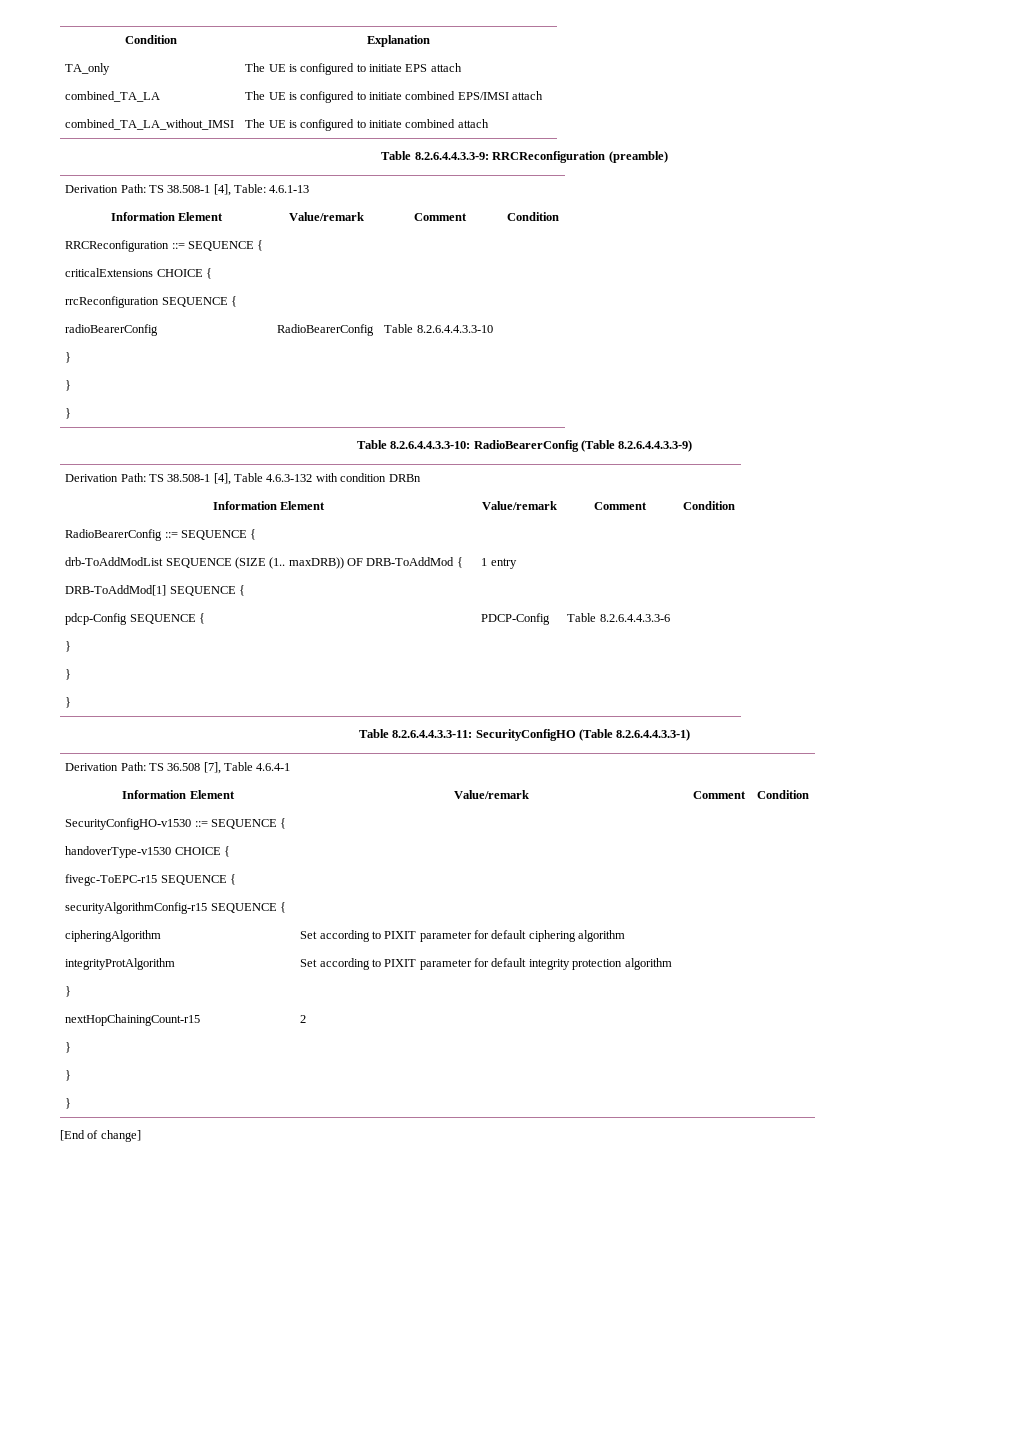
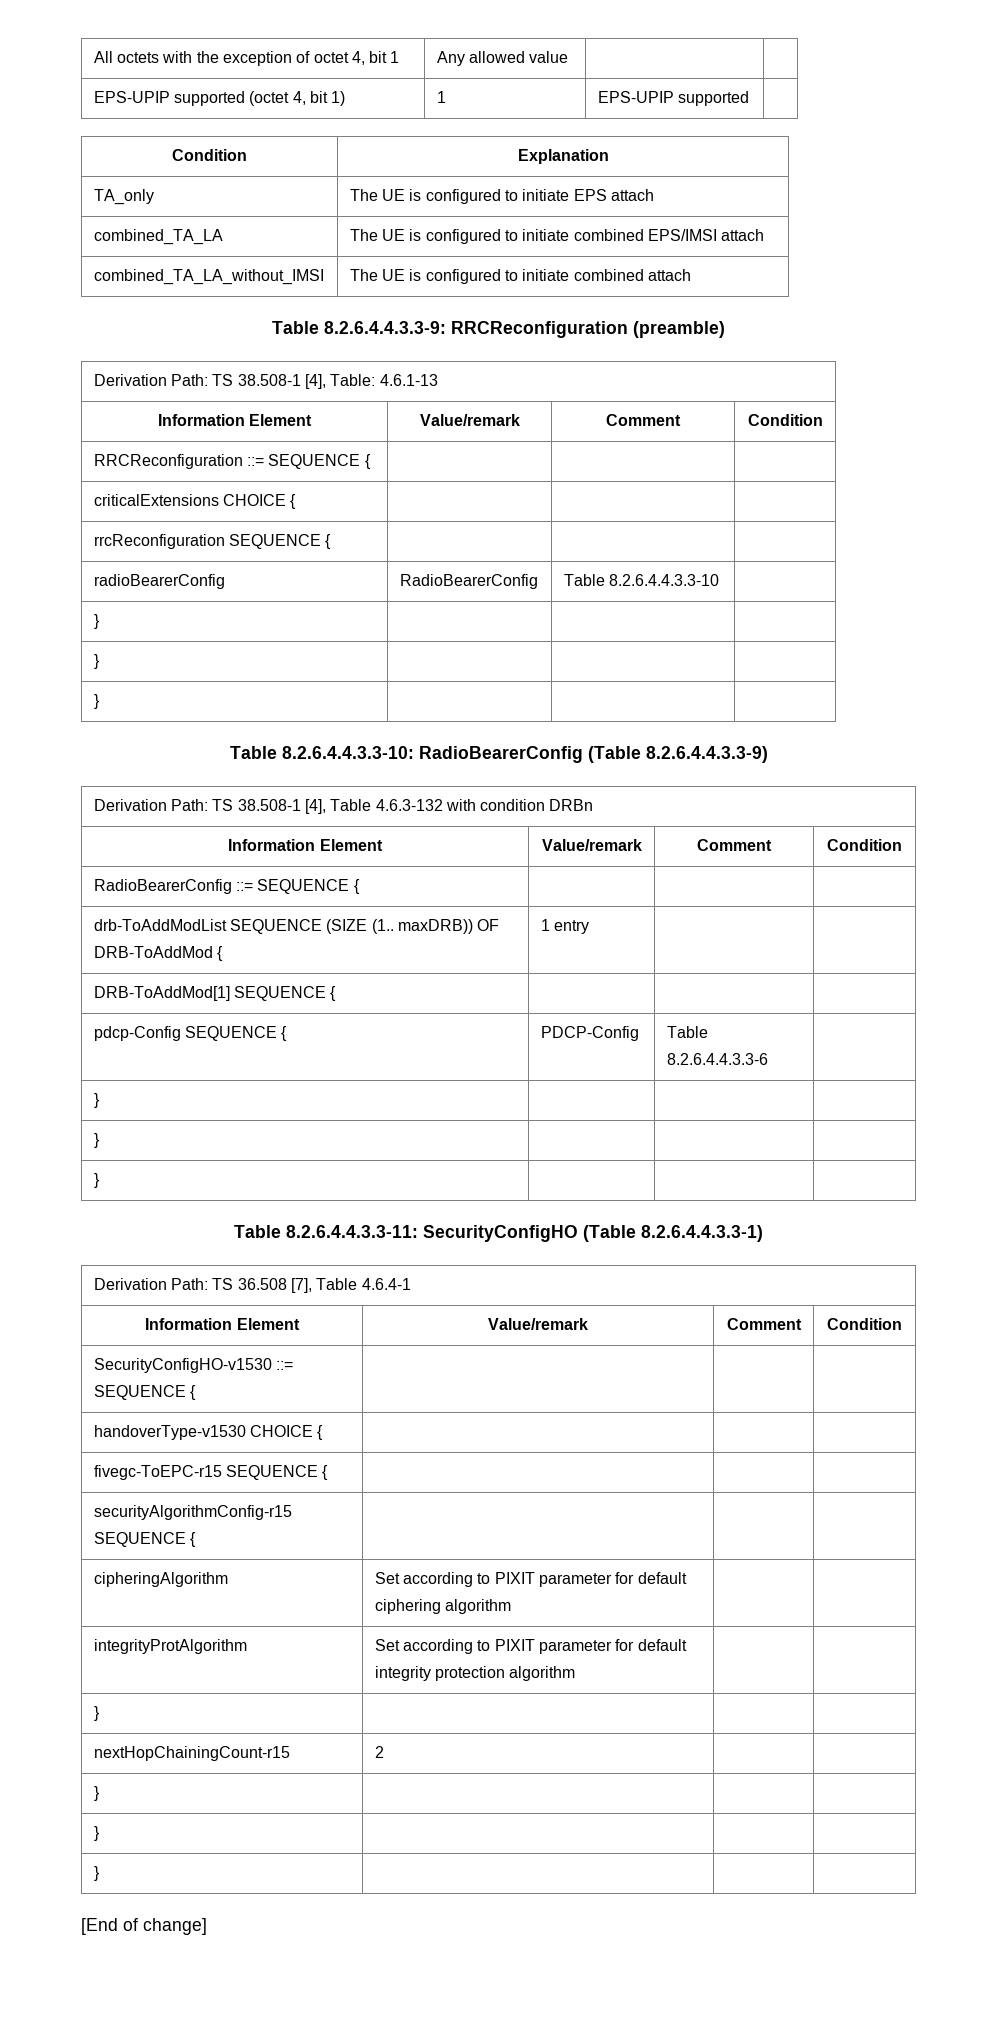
+ All octets with the exception of octet 4, bit 1 | Any allowed value | |
+ EPS-UPIP supported (octet 4, bit 1) | 1 | EPS-UPIP supported |

